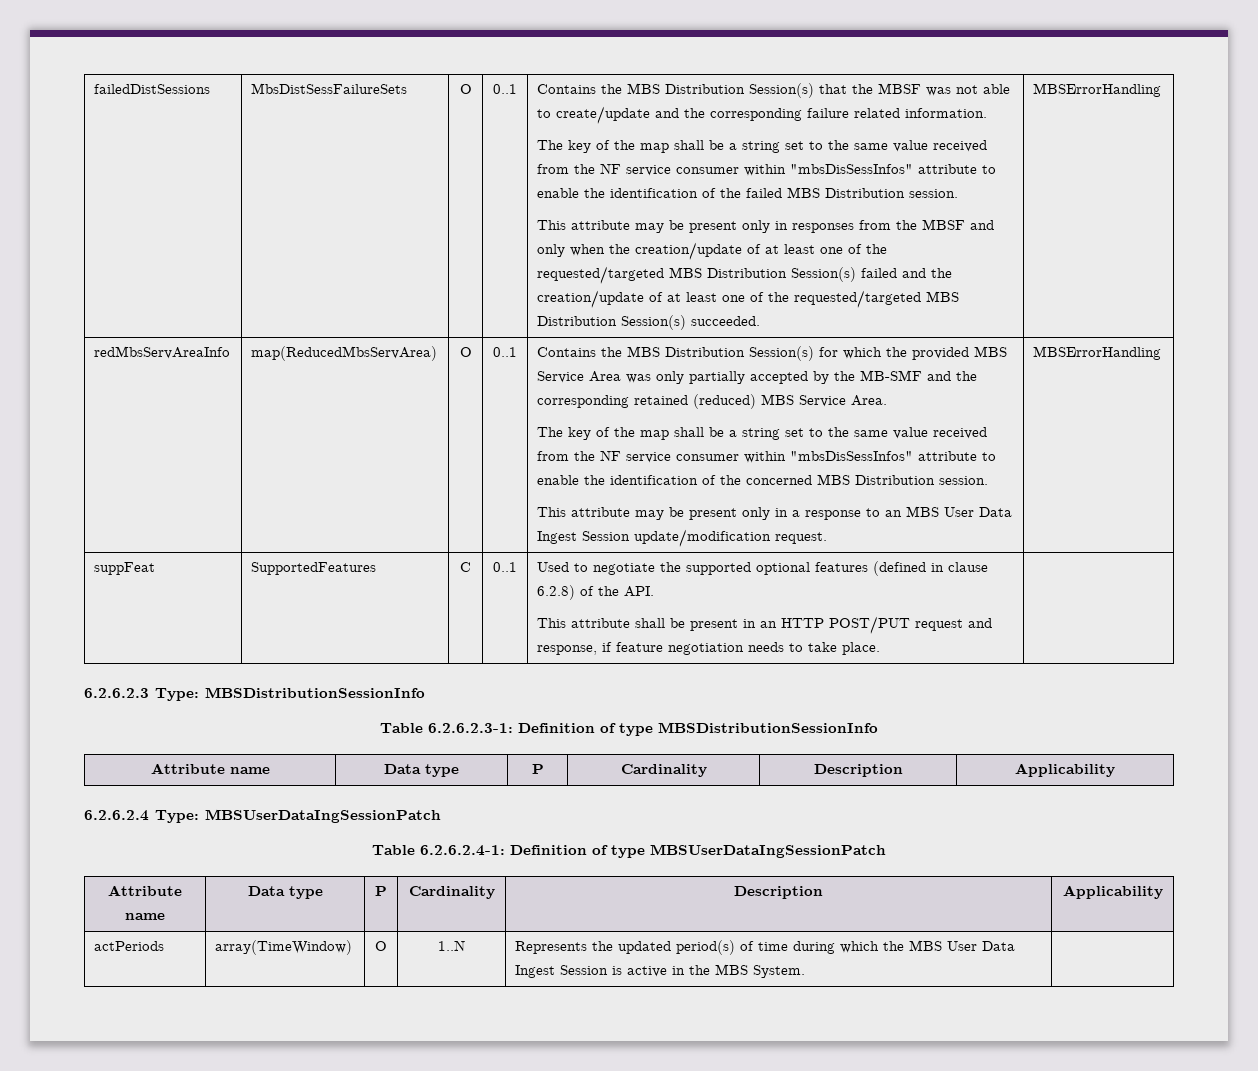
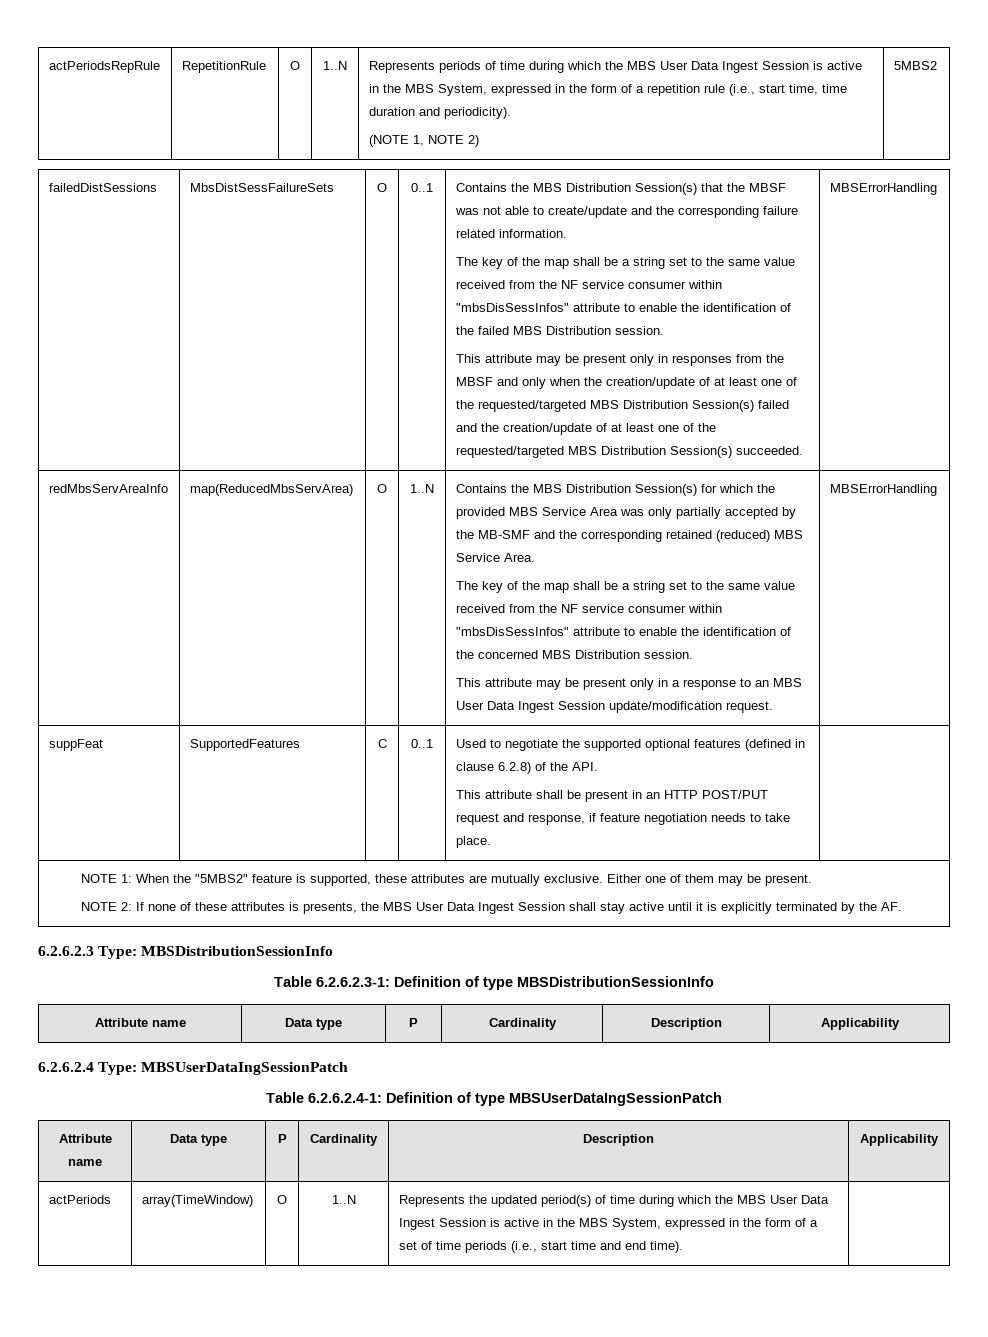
+ actPeriodsRepRule | RepetitionRule | O | 1..N | Represents periods of time during which the MBS User Data Ingest Session is active in the MBS System, expressed in the form of a repetition rule (i.e., start time, time duration and periodicity).
+ (NOTE 1, NOTE 2) | 5MBS2
- map(ReducedMbsServArea) | O | 0..1
+ map(ReducedMbsServArea) | O | 1..N
+ NOTE 1: When the "5MBS2" feature is supported, these attributes are mutually exclusive. Either one of them may be present.
+ NOTE 2: If none of these attributes is presents, the MBS User Data Ingest Session shall stay active until it is explicitly terminated by the AF.
- actPeriods | array(TimeWindow) | O | 1..N | Represents the updated period(s) of time during which the MBS User Data Ingest Session is active in the MBS System. |
+ actPeriods | array(TimeWindow) | O | 1..N | Represents the updated period(s) of time during which the MBS User Data Ingest Session is active in the MBS System, expressed in the form of a set of time periods (i.e., start time and end time). |

